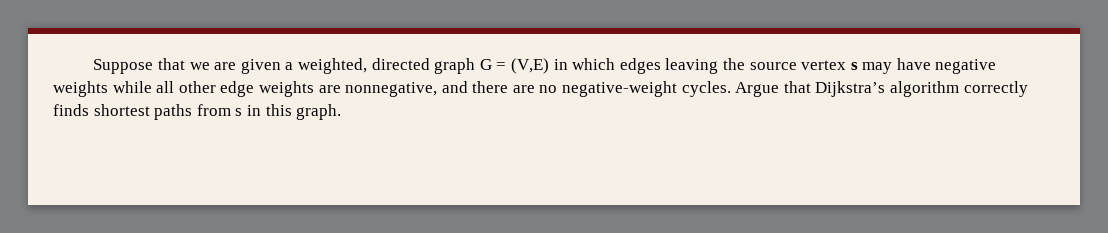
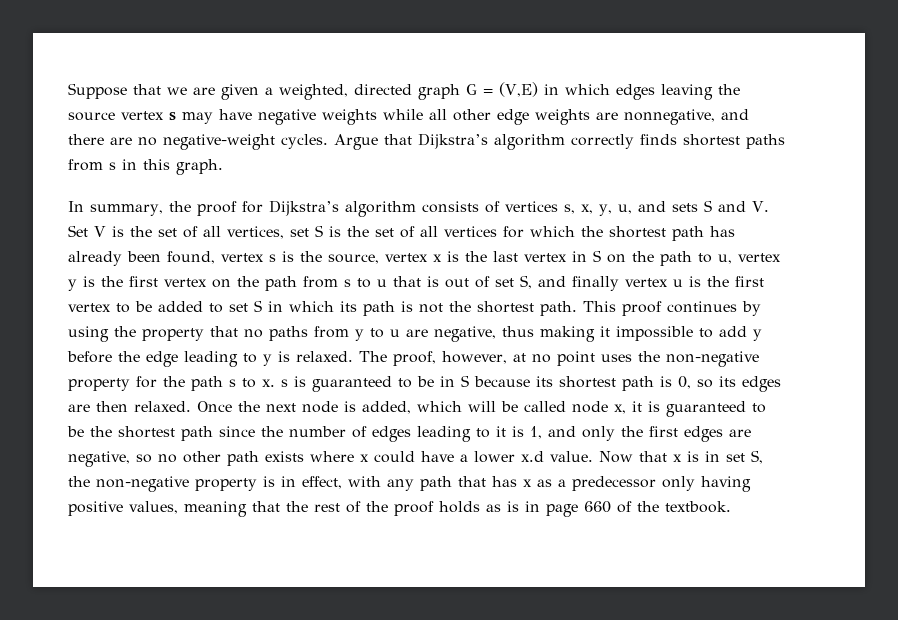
+ In summary, the proof for Dijkstra’s algorithm consists of vertices s, x, y, u, and sets S and V. Set V is the set of all vertices, set S is the set of all vertices for which the shortest path has already been found, vertex s is the source, vertex x is the last vertex in S on the path to u, vertex y is the first vertex on the path from s to u that is out of set S, and finally vertex u is the first vertex to be added to set S in which its path is not the shortest path. This proof continues by using the property that no paths from y to u are negative, thus making it impossible to add y before the edge leading to y is relaxed. The proof, however, at no point uses the non-negative property for the path s to x. s is guaranteed to be in S because its shortest path is 0, so its edges are then relaxed. Once the next node is added, which will be called node x, it is guaranteed to be the shortest path since the number of edges leading to it is 1, and only the first edges are negative, so no other path exists where x could have a lower x.d value. Now that x is in set S, the non-negative property is in effect, with any path that has x as a predecessor only having positive values, meaning that the rest of the proof holds as is in page 660 of the textbook.

